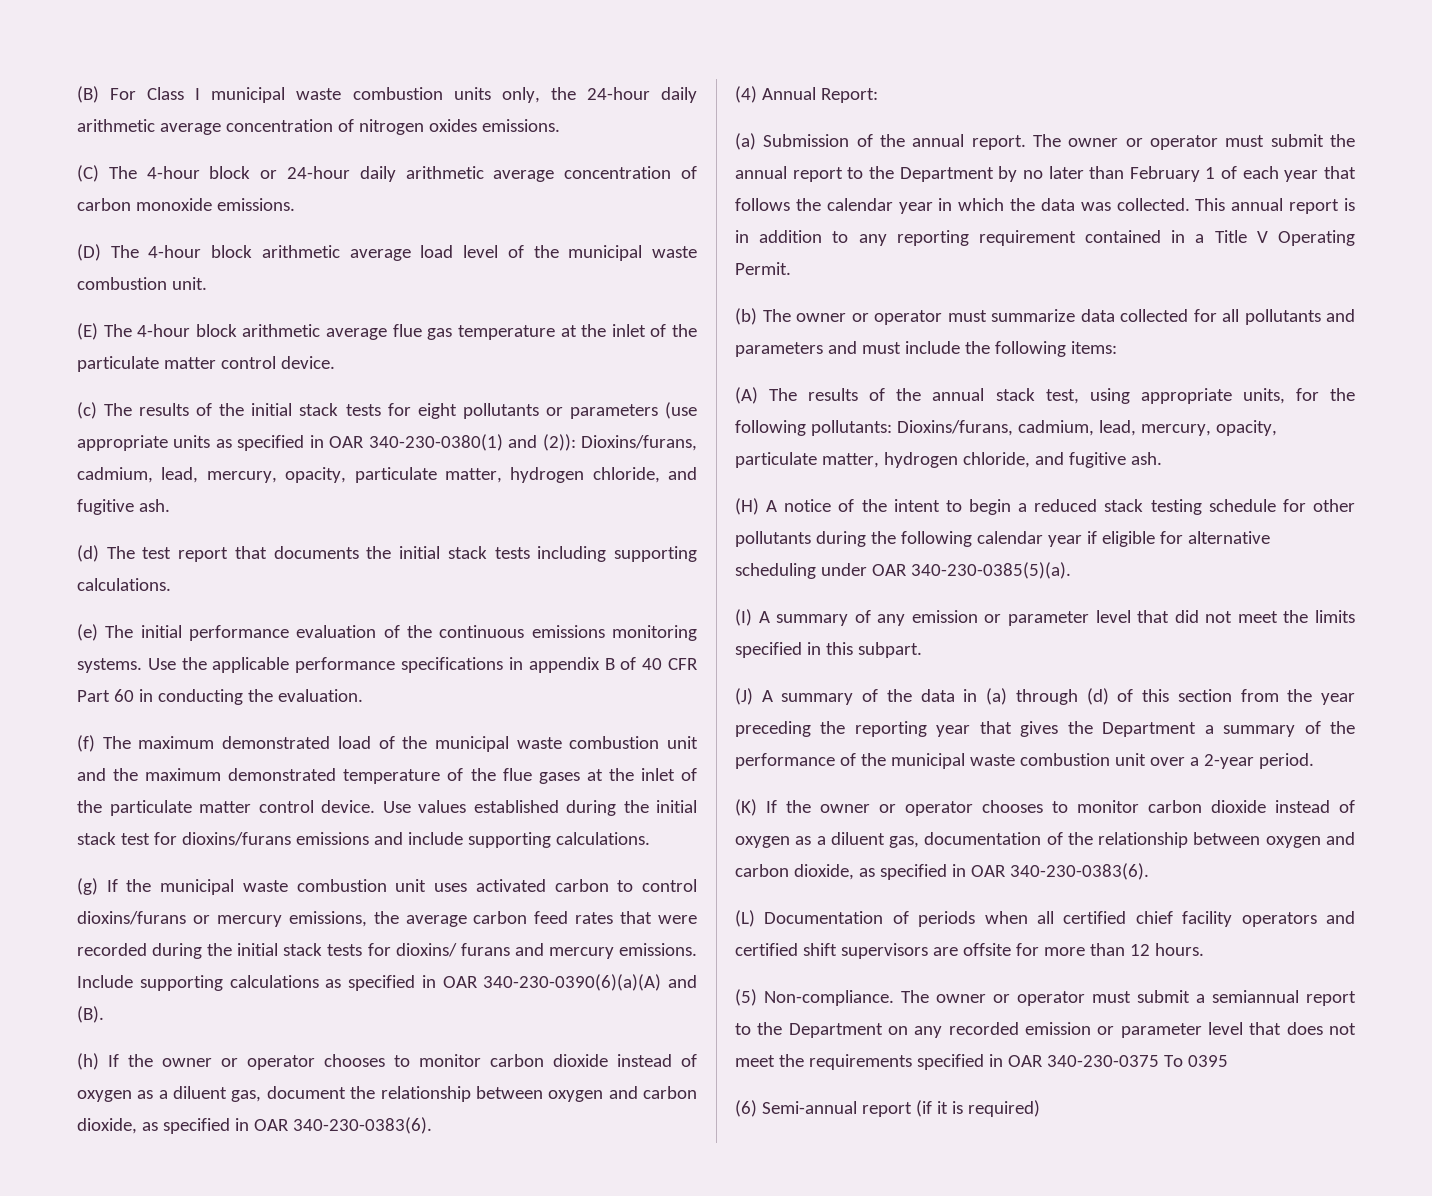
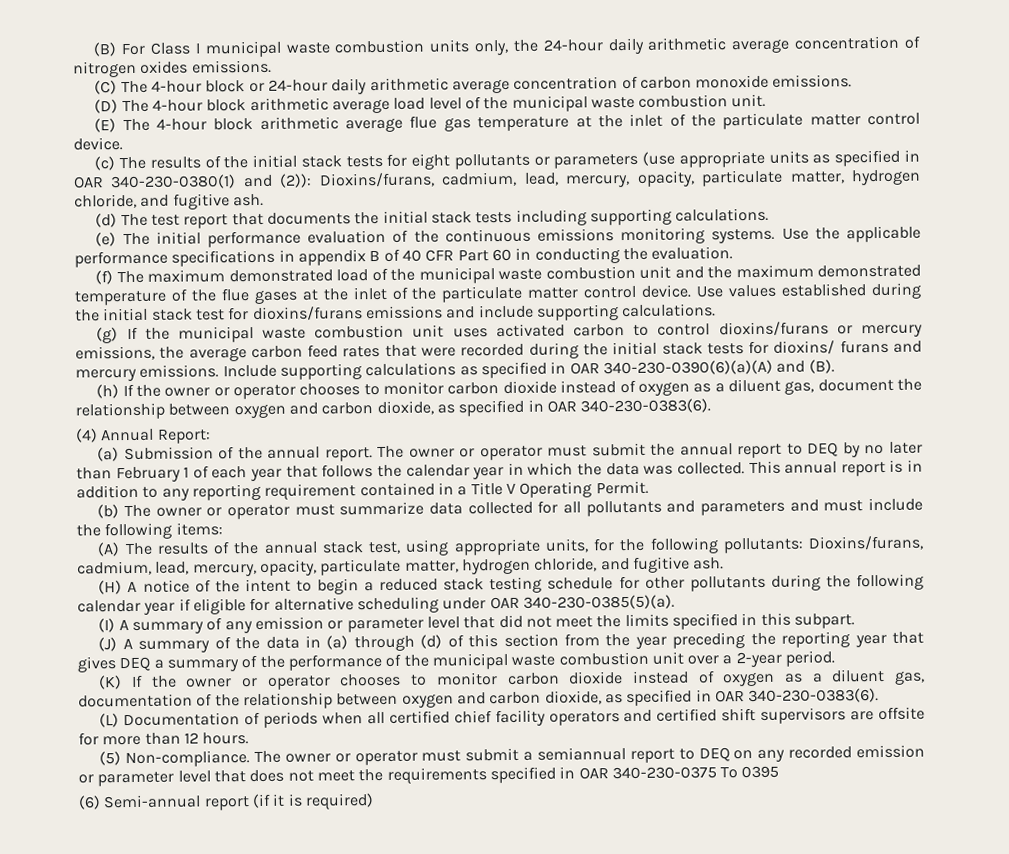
- The owner or operator must submit the annual report to the Department by no later than February 1 of each year that follows the calendar year in which the data was collected.
+ The owner or operator must submit the annual report to DEQ by no later than February 1 of each year that follows the calendar year in which the data was collected.
- (J) A summary of the data in (a) through (d) of this section from the year preceding the reporting year that gives the Department a summary of the performance of the municipal waste combustion unit over a 2-year period.
+ (J) A summary of the data in (a) through (d) of this section from the year preceding the reporting year that gives DEQ a summary of the performance of the municipal waste combustion unit over a 2-year period.
- The owner or operator must submit a semiannual report to the Department on any recorded emission or parameter level that does not meet the requirements specified in OAR 340-230-0375 To 0395
+ The owner or operator must submit a semiannual report to DEQ on any recorded emission or parameter level that does not meet the requirements specified in OAR 340-230-0375 To 0395

